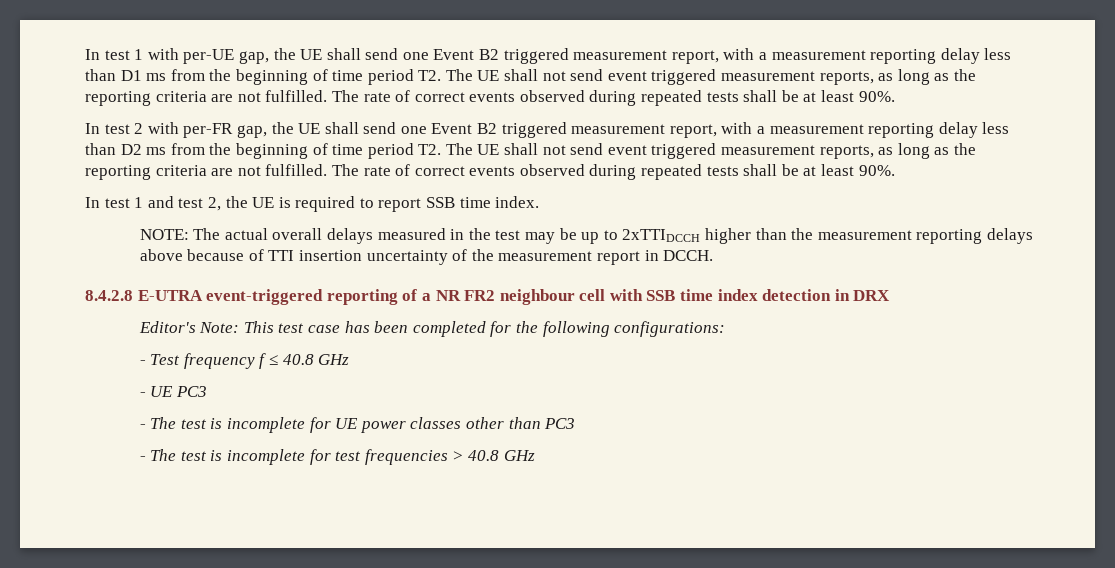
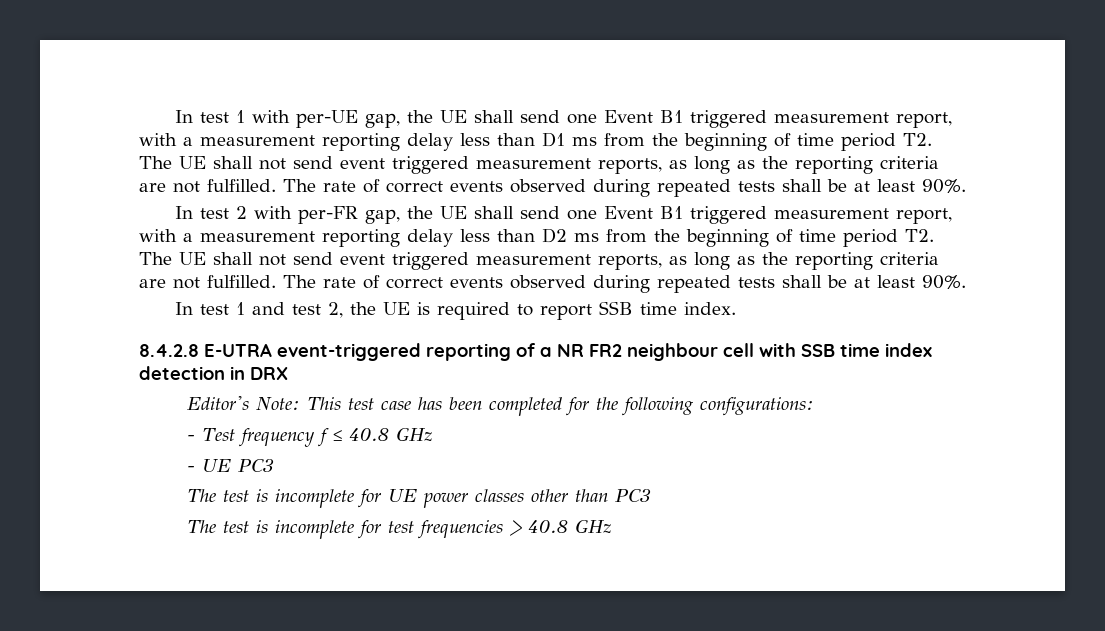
- In test 1 with per-UE gap, the UE shall send one Event B2 triggered measurement report, with a measurement reporting delay less than D1 ms from the beginning of time period T2. The UE shall not send event triggered measurement reports, as long as the reporting criteria are not fulfilled.
+ In test 1 with per-UE gap, the UE shall send one Event B1 triggered measurement report, with a measurement reporting delay less than D1 ms from the beginning of time period T2. The UE shall not send event triggered measurement reports, as long as the reporting criteria are not fulfilled.
- In test 2 with per-FR gap, the UE shall send one Event B2 triggered measurement report, with a measurement reporting delay less than D2 ms from the beginning of time period T2. The UE shall not send event triggered measurement reports, as long as the reporting criteria are not fulfilled.
+ In test 2 with per-FR gap, the UE shall send one Event B1 triggered measurement report, with a measurement reporting delay less than D2 ms from the beginning of time period T2. The UE shall not send event triggered measurement reports, as long as the reporting criteria are not fulfilled.
- NOTE: The actual overall delays measured in the test may be up to 2xTTIDCCH higher than the measurement reporting delays above because of TTI insertion uncertainty of the measurement report in DCCH.
- - The test is incomplete for UE power classes other than PC3
+ The test is incomplete for UE power classes other than PC3
- - The test is incomplete for test frequencies > 40.8 GHz
+ The test is incomplete for test frequencies > 40.8 GHz

